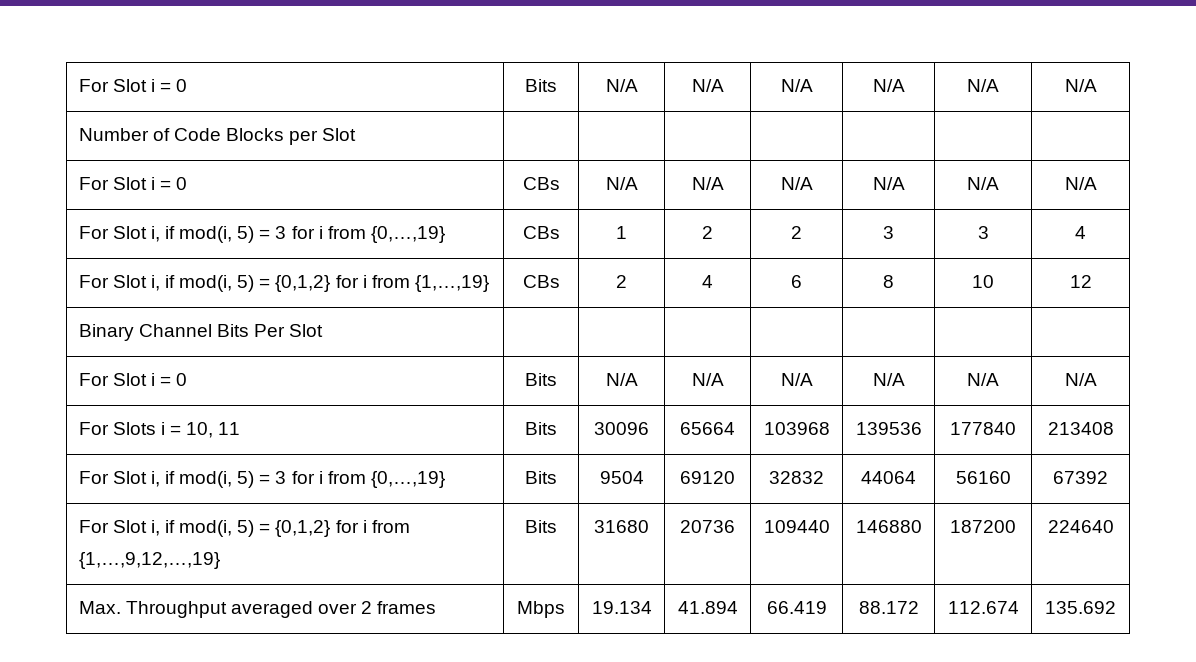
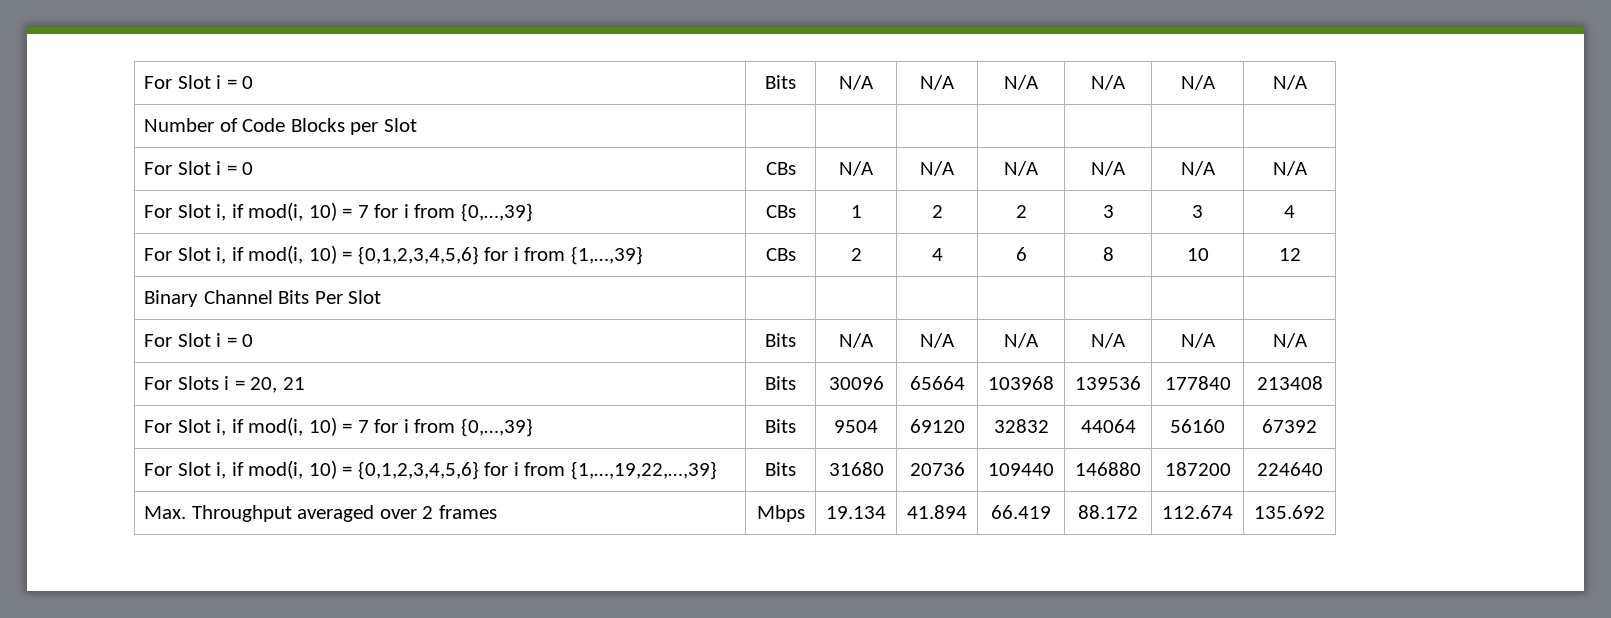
- For Slot i, if mod(i, 5) = 3 for i from {0,…,19} | CBs | 1 | 2 | 2 | 3 | 3 | 4
+ For Slot i, if mod(i, 10) = 7 for i from {0,…,39} | CBs | 1 | 2 | 2 | 3 | 3 | 4
- For Slot i, if mod(i, 5) = {0,1,2} for i from {1,…,19} | CBs | 2 | 4 | 6 | 8 | 10 | 12
+ For Slot i, if mod(i, 10) = {0,1,2,3,4,5,6} for i from {1,…,39} | CBs | 2 | 4 | 6 | 8 | 10 | 12
- For Slots i = 10, 11 | Bits | 30096 | 65664 | 103968 | 139536 | 177840 | 213408
+ For Slots i = 20, 21 | Bits | 30096 | 65664 | 103968 | 139536 | 177840 | 213408
- For Slot i, if mod(i, 5) = 3 for i from {0,…,19} | Bits | 9504 | 69120 | 32832 | 44064 | 56160 | 67392
+ For Slot i, if mod(i, 10) = 7 for i from {0,…,39} | Bits | 9504 | 69120 | 32832 | 44064 | 56160 | 67392
- For Slot i, if mod(i, 5) = {0,1,2} for i from {1,…,9,12,…,19} | Bits | 31680 | 20736 | 109440 | 146880 | 187200 | 224640
+ For Slot i, if mod(i, 10) = {0,1,2,3,4,5,6} for i from {1,…,19,22,…,39} | Bits | 31680 | 20736 | 109440 | 146880 | 187200 | 224640

